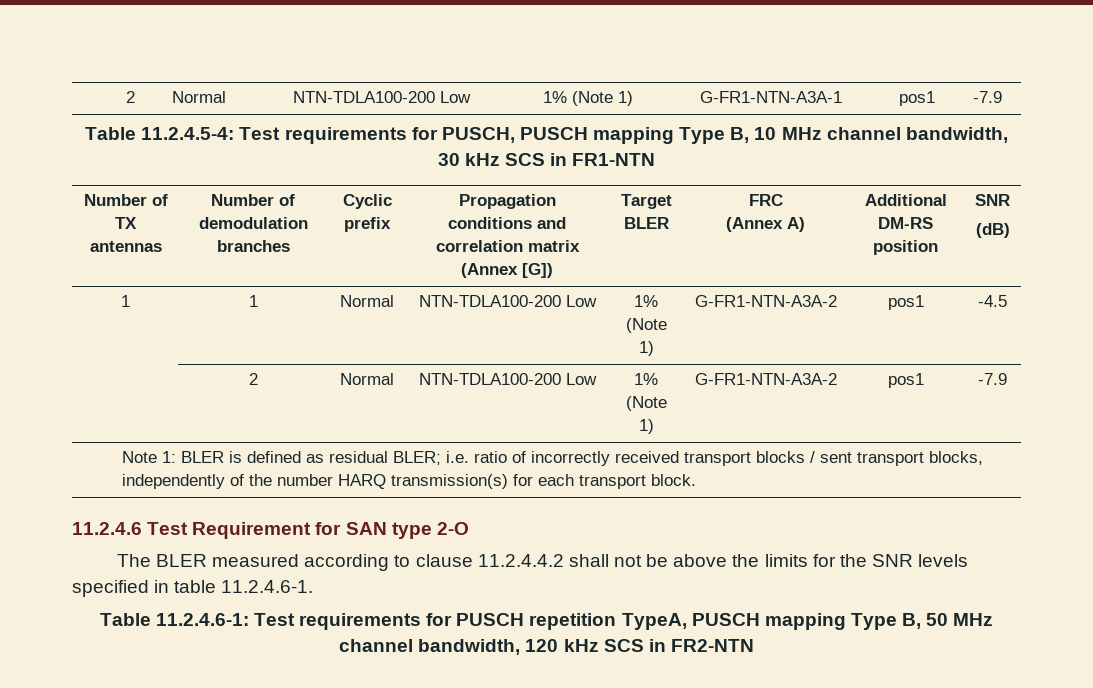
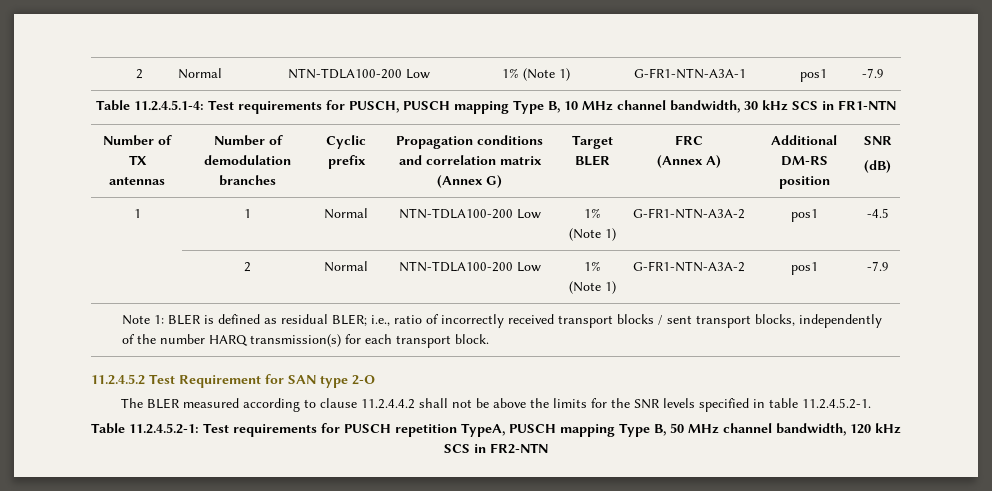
- Table 11.2.4.5-4: Test requirements for PUSCH, PUSCH mapping Type B, 10 MHz channel bandwidth, 30 kHz SCS in FR1-NTN
+ Table 11.2.4.5.1-4: Test requirements for PUSCH, PUSCH mapping Type B, 10 MHz channel bandwidth, 30 kHz SCS in FR1-NTN
- Number of TX antennas | Number of demodulation branches | Cyclic prefix | Propagation conditions and correlation matrix (Annex [G]) | Target BLER | FRC
+ Number of TX antennas | Number of demodulation branches | Cyclic prefix | Propagation conditions and correlation matrix (Annex G) | Target BLER | FRC
- Note 1: BLER is defined as residual BLER; i.e. ratio of incorrectly received transport blocks / sent transport blocks, independently of the number HARQ transmission(s) for each transport block.
+ Note 1: BLER is defined as residual BLER; i.e., ratio of incorrectly received transport blocks / sent transport blocks, independently of the number HARQ transmission(s) for each transport block.
- 11.2.4.6 Test Requirement for SAN type 2-O
+ 11.2.4.5.2 Test Requirement for SAN type 2-O
- The BLER measured according to clause 11.2.4.4.2 shall not be above the limits for the SNR levels specified in table 11.2.4.6-1.
- Table 11.2.4.6-1: Test requirements for PUSCH repetition TypeA, PUSCH mapping Type B, 50 MHz channel bandwidth, 120 kHz SCS in FR2-NTN
+ The BLER measured according to clause 11.2.4.4.2 shall not be above the limits for the SNR levels specified in table 11.2.4.5.2-1.
+ Table 11.2.4.5.2-1: Test requirements for PUSCH repetition TypeA, PUSCH mapping Type B, 50 MHz channel bandwidth, 120 kHz SCS in FR2-NTN

